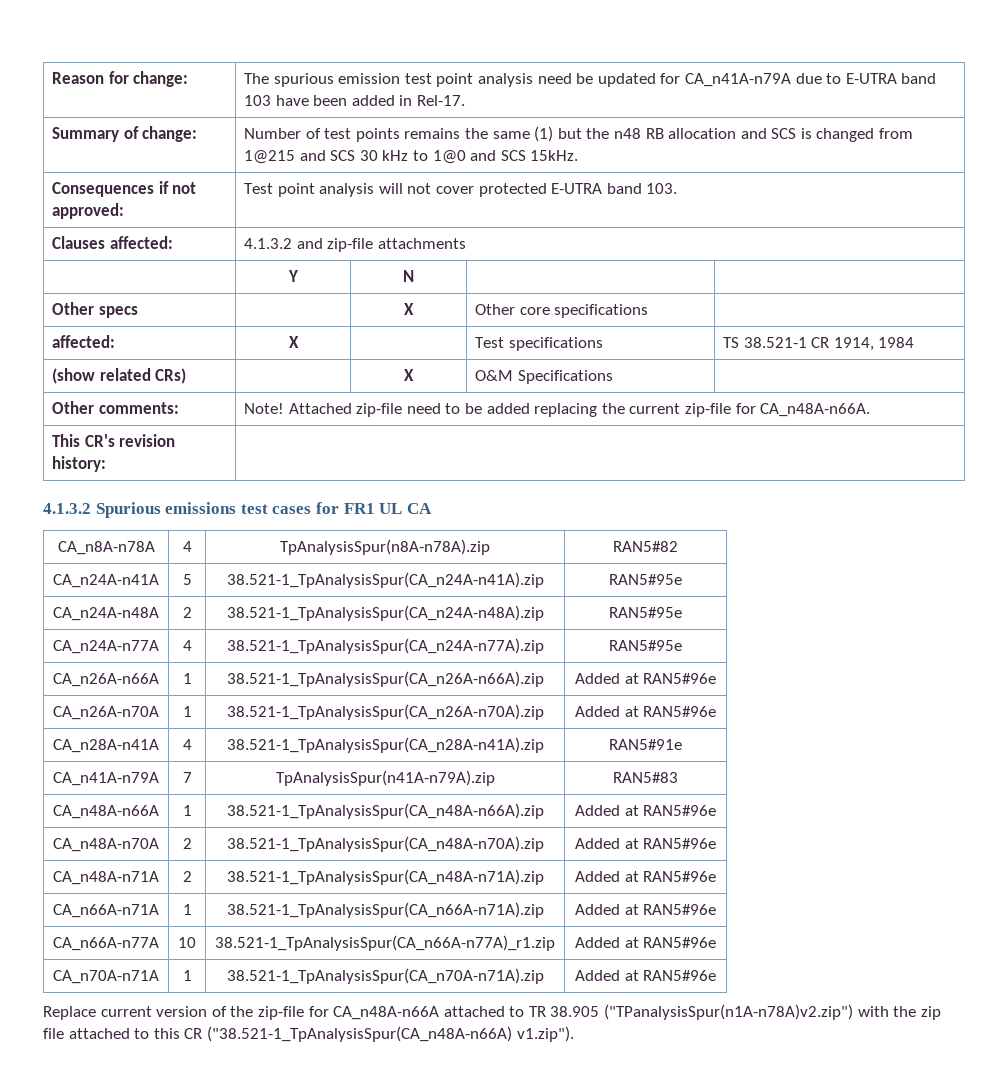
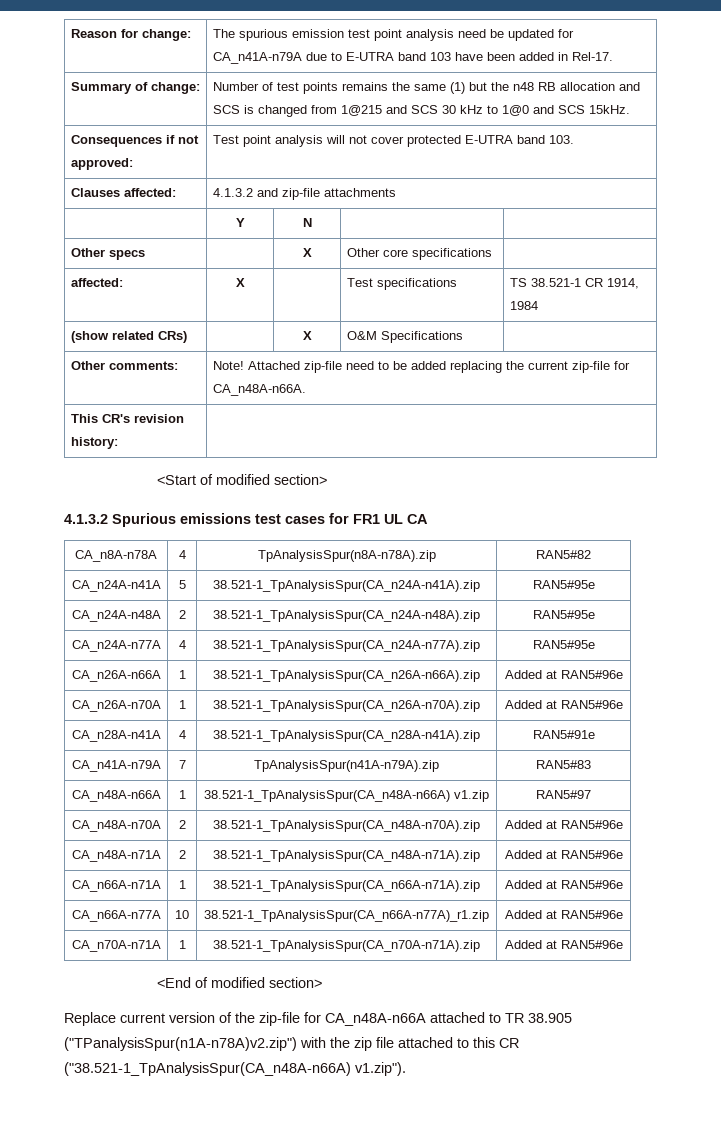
+ <Start of modified section>
- CA_n48A-n66A | 1 | 38.521-1_TpAnalysisSpur(CA_n48A-n66A).zip | Added at RAN5#96e
+ CA_n48A-n66A | 1 | 38.521-1_TpAnalysisSpur(CA_n48A-n66A) v1.zip | RAN5#97
+ <End of modified section>

